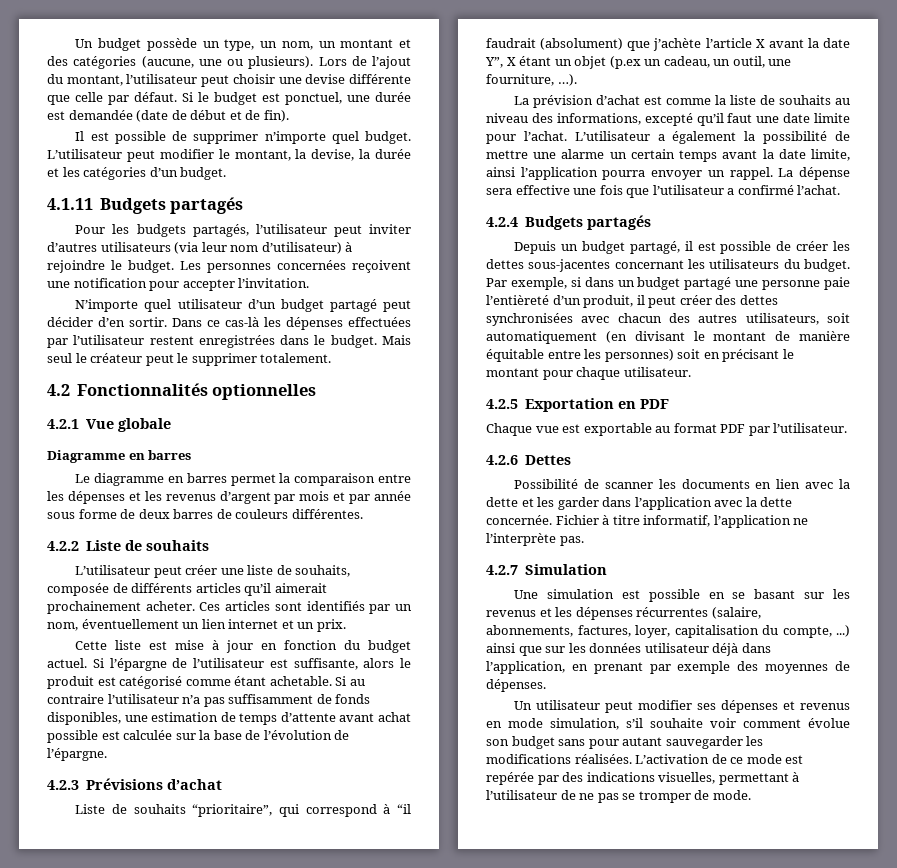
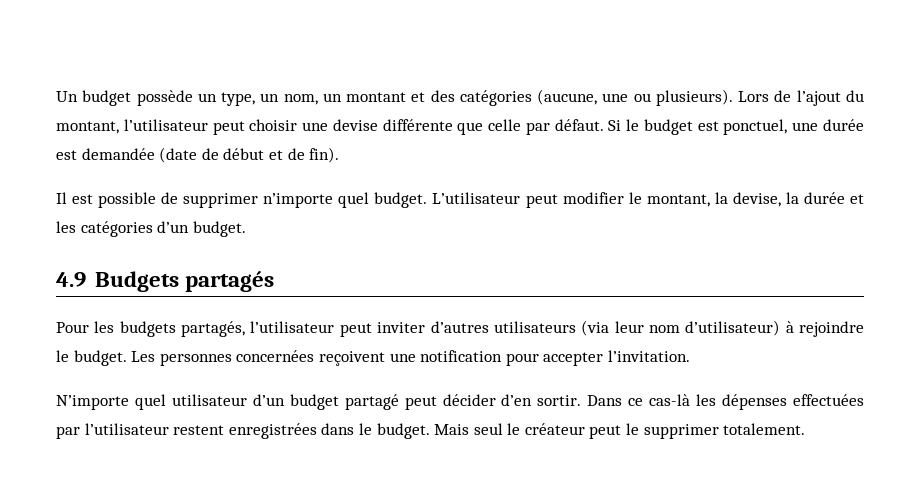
- 4.1.11 Budgets partagés
+ 4.9 Budgets partagés
- 4.2 Fonctionnalités optionnelles
- 4.2.1 Vue globale
- Diagramme en barres
- Le diagramme en barres permet la comparaison entre les dépenses et les revenus d’argent par mois et par année sous forme de deux barres de couleurs différentes.
- 4.2.2 Liste de souhaits
- L’utilisateur peut créer une liste de souhaits, composée de différents articles qu’il aimerait prochainement acheter. Ces articles sont identifiés par un nom, éventuellement un lien internet et un prix.
- Cette liste est mise à jour en fonction du budget actuel. Si l’épargne de l’utilisateur est suffisante, alors le produit est catégorisé comme étant achetable. Si au contraire l’utilisateur n’a pas suffisamment de fonds disponibles, une estimation de temps d’attente avant achat possible est calculée sur la base de l’évolution de l’épargne.
- 4.2.3 Prévisions d’achat
- Liste de souhaits “prioritaire”, qui correspond à “il faudrait (absolument) que j’achète l’article X avant la date Y”, X étant un objet (p.ex un cadeau, un outil, une fourniture, …).
- La prévision d’achat est comme la liste de souhaits au niveau des informations, excepté qu’il faut une date limite pour l’achat. L’utilisateur a également la possibilité de mettre une alarme un certain temps avant la date limite, ainsi l’application pourra envoyer un rappel. La dépense sera effective une fois que l’utilisateur a confirmé l’achat.
- 4.2.4 Budgets partagés
- Depuis un budget partagé, il est possible de créer les dettes sous-jacentes concernant les utilisateurs du budget. Par exemple, si dans un budget partagé une personne paie l’entièreté d’un produit, il peut créer des dettes synchronisées avec chacun des autres utilisateurs, soit automatiquement (en divisant le montant de manière équitable entre les personnes) soit en précisant le montant pour chaque utilisateur.
- 4.2.5 Exportation en PDF
- Chaque vue est exportable au format PDF par l’utilisateur.
- 4.2.6 Dettes
- Possibilité de scanner les documents en lien avec la dette et les garder dans l’application avec la dette concernée. Fichier à titre informatif, l’application ne l’interprète pas.
- 4.2.7 Simulation
- Une simulation est possible en se basant sur les revenus et les dépenses récurrentes (salaire, abonnements, factures, loyer, capitalisation du compte, ...) ainsi que sur les données utilisateur déjà dans l’application, en prenant par exemple des moyennes de dépenses.
- Un utilisateur peut modifier ses dépenses et revenus en mode simulation, s’il souhaite voir comment évolue son budget sans pour autant sauvegarder les modifications réalisées. L’activation de ce mode est repérée par des indications visuelles, permettant à l’utilisateur de ne pas se tromper de mode.

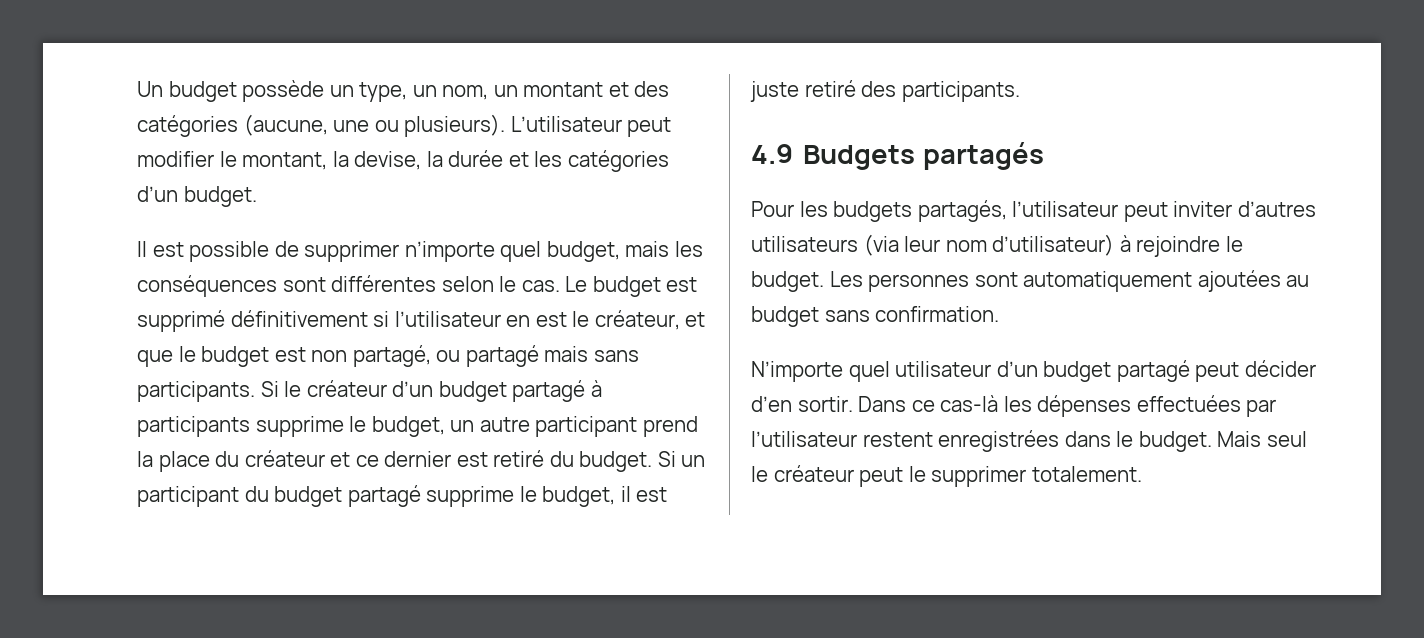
- Lors de l’ajout du montant, l’utilisateur peut choisir une devise différente que celle par défaut. Si le budget est ponctuel, une durée est demandée (date de début et de fin).
- Il est possible de supprimer n’importe quel budget.
+ Il est possible de supprimer n’importe quel budget, mais les conséquences sont différentes selon le cas. Le budget est supprimé définitivement si l’utilisateur en est le créateur, et que le budget est non partagé, ou partagé mais sans participants. Si le créateur d’un budget partagé à participants supprime le budget, un autre participant prend la place du créateur et ce dernier est retiré du budget. Si un participant du budget partagé supprime le budget, il est juste retiré des participants.
- Les personnes concernées reçoivent une notification pour accepter l’invitation.
+ Les personnes sont automatiquement ajoutées au budget sans confirmation.

